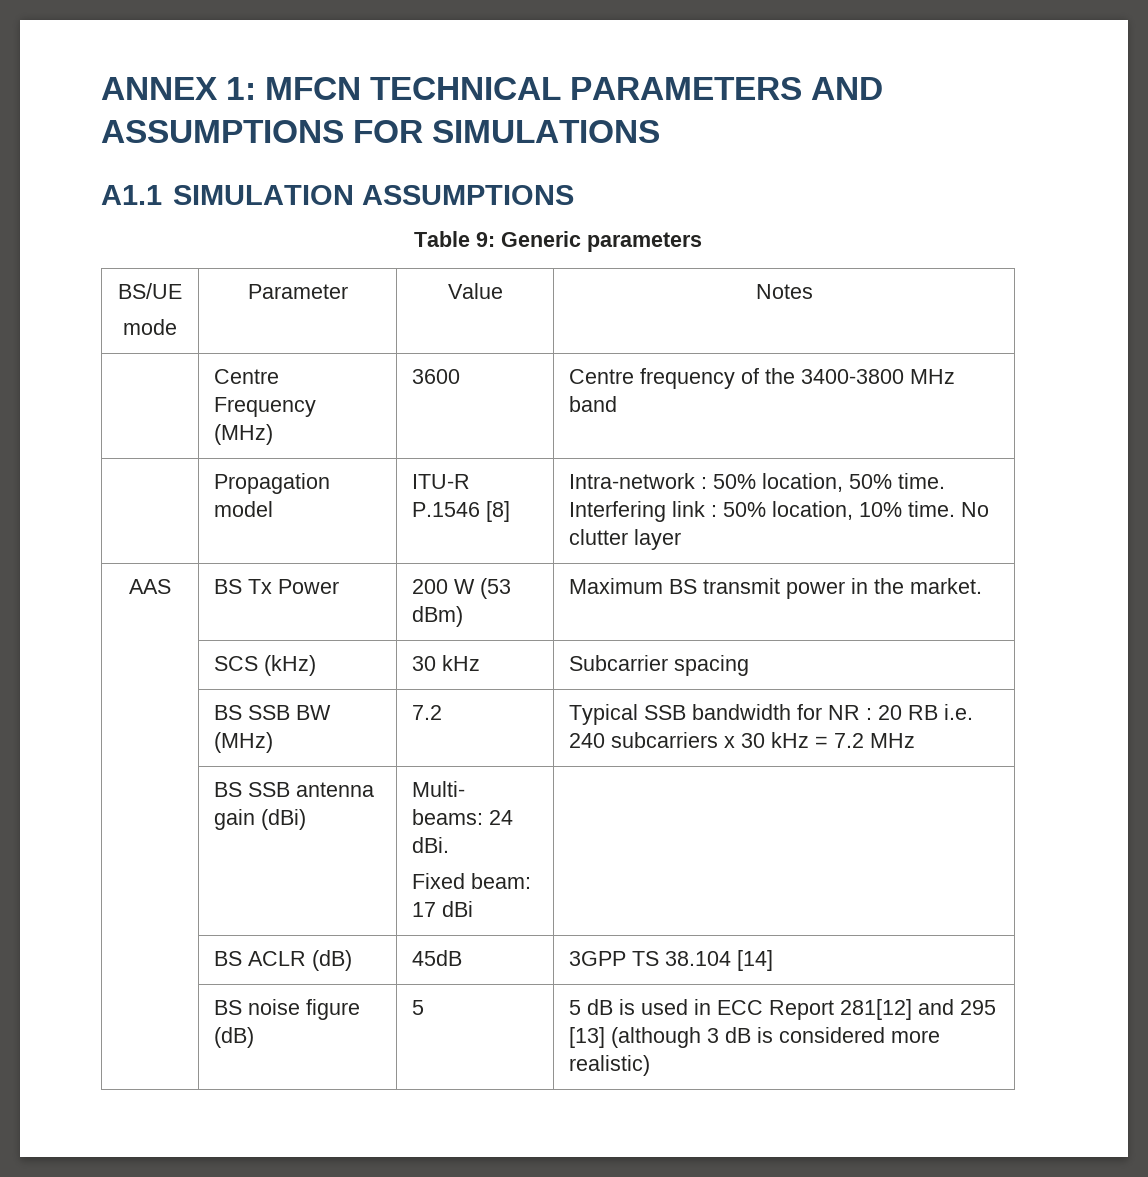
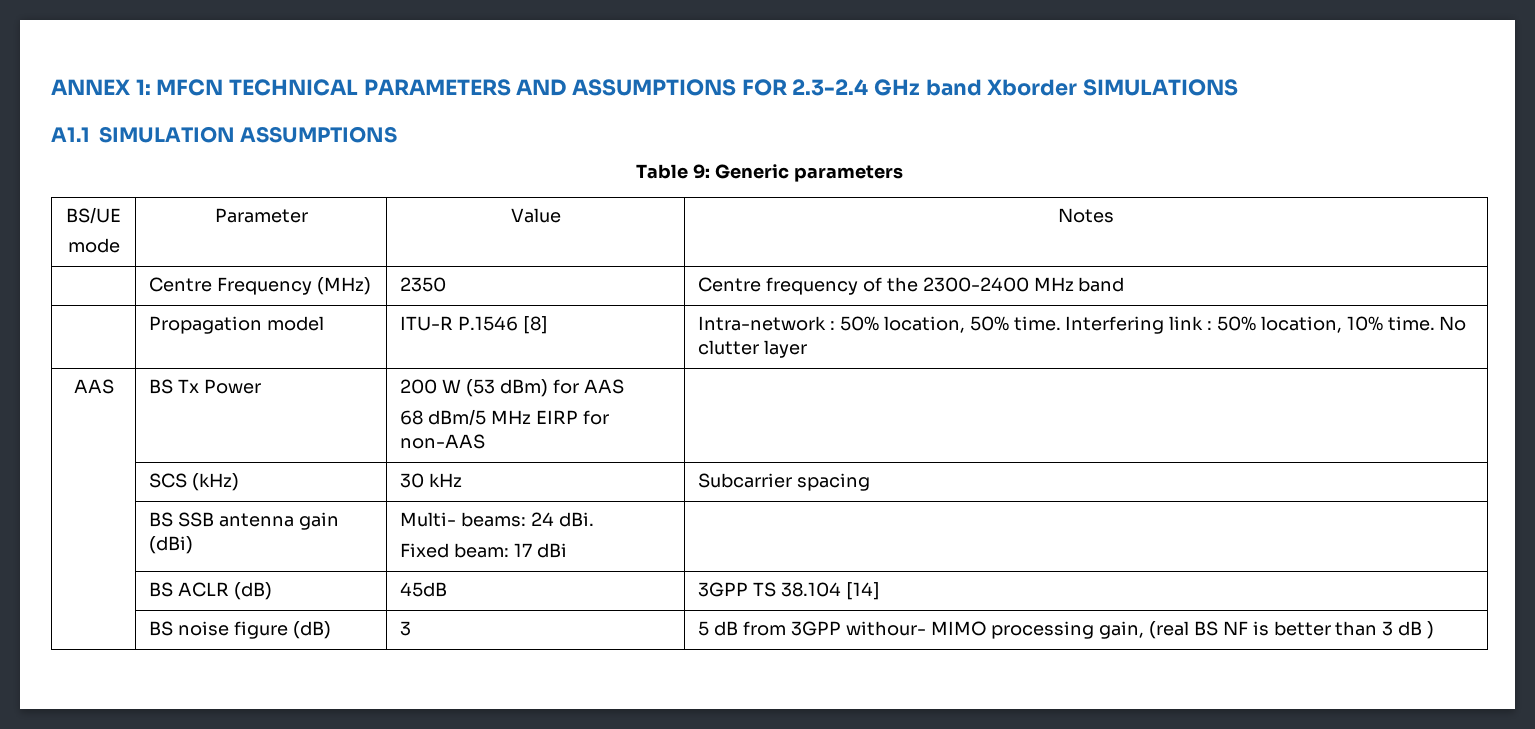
- ANNEX 1: MFCN TECHNICAL PARAMETERS AND ASSUMPTIONS FOR SIMULATIONS
+ ANNEX 1: MFCN TECHNICAL PARAMETERS AND ASSUMPTIONS FOR 2.3-2.4 GHz band Xborder SIMULATIONS
- | Centre Frequency (MHz) | 3600 | Centre frequency of the 3400-3800 MHz band
+ | Centre Frequency (MHz) | 2350 | Centre frequency of the 2300-2400 MHz band
- AAS | BS Tx Power | 200 W (53 dBm) | Maximum BS transmit power in the market.
+ AAS | BS Tx Power | 200 W (53 dBm) for AAS
+ 68 dBm/5 MHz EIRP for non-AAS |
- | BS SSB BW (MHz) | 7.2 | Typical SSB bandwidth for NR : 20 RB i.e. 240 subcarriers x 30 kHz = 7.2 MHz
- | BS noise figure (dB) | 5 | 5 dB is used in ECC Report 281[12] and 295 [13] (although 3 dB is considered more realistic)
+ | BS noise figure (dB) | 3 | 5 dB from 3GPP withour- MIMO processing gain, (real BS NF is better than 3 dB )

